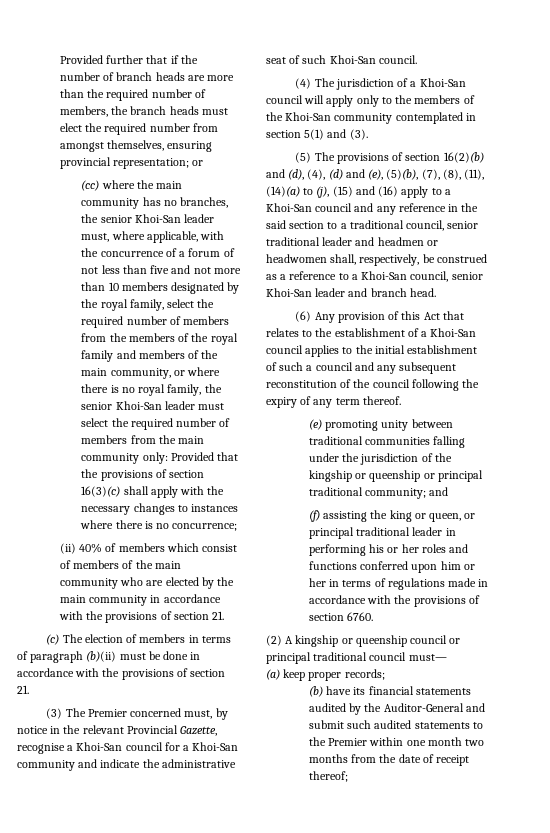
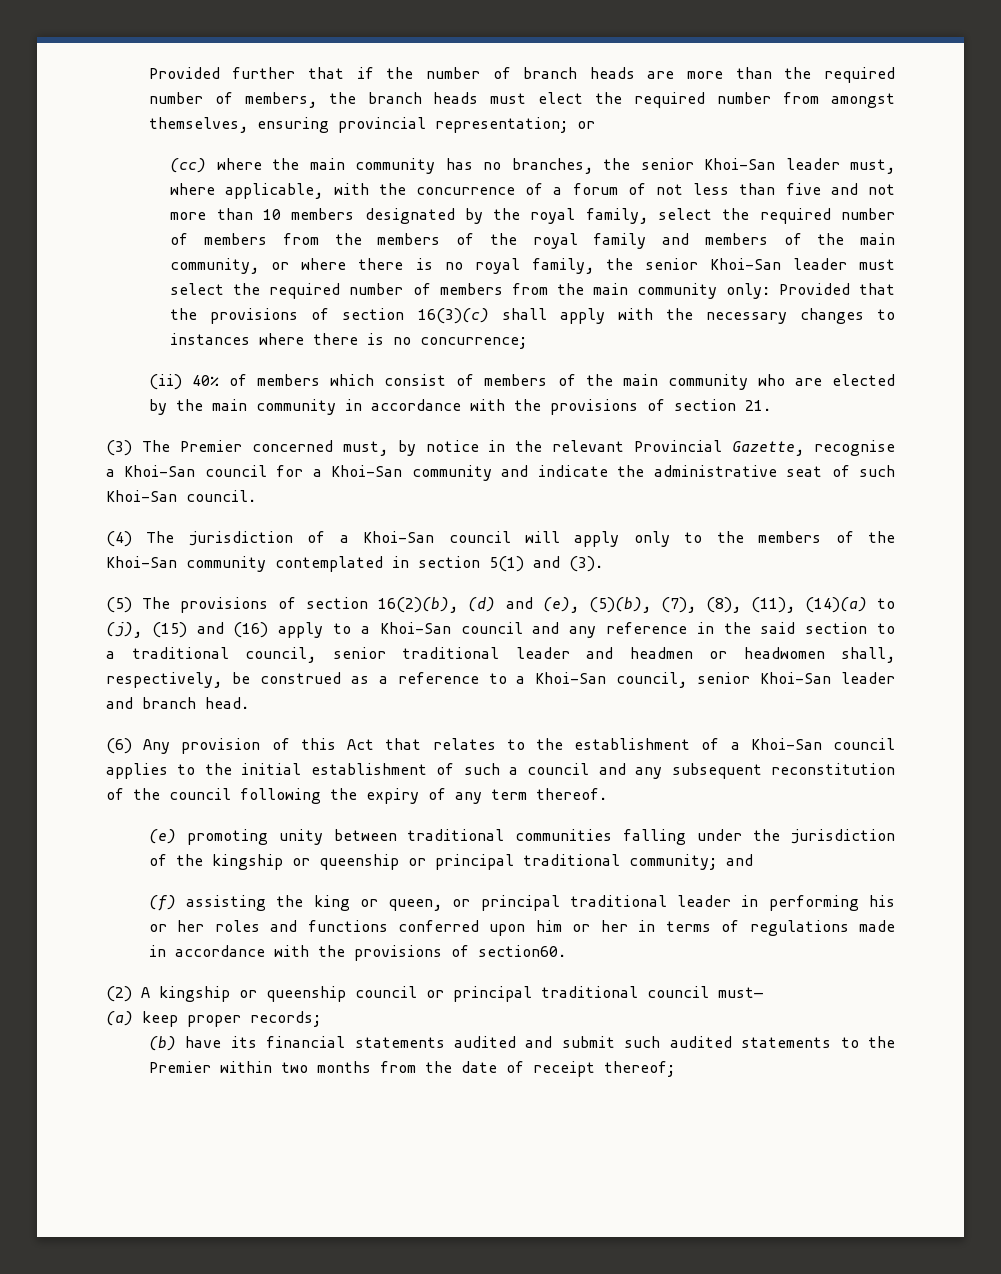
- (c) The election of members in terms of paragraph (b)(ii) must be done in accordance with the provisions of section 21.
- (5) The provisions of section 16(2)(b) and (d), (4), (d) and (e), (5)(b), (7), (8), (11), (14)(a) to (j), (15) and (16) apply to a Khoi-San council and any reference in the said section to a traditional council, senior traditional leader and headmen or headwomen shall, respectively, be construed as a reference to a Khoi-San council, senior Khoi-San leader and branch head.
+ (5) The provisions of section 16(2)(b), (d) and (e), (5)(b), (7), (8), (11), (14)(a) to (j), (15) and (16) apply to a Khoi-San council and any reference in the said section to a traditional council, senior traditional leader and headmen or headwomen shall, respectively, be construed as a reference to a Khoi-San council, senior Khoi-San leader and branch head.
- (f) assisting the king or queen, or principal traditional leader in performing his or her roles and functions conferred upon him or her in terms of regulations made in accordance with the provisions of section 6760.
+ (f) assisting the king or queen, or principal traditional leader in performing his or her roles and functions conferred upon him or her in terms of regulations made in accordance with the provisions of section60.
- (b) have its financial statements audited by the Auditor-General and submit such audited statements to the Premier within one month two months from the date of receipt thereof;
+ (b) have its financial statements audited and submit such audited statements to the Premier within two months from the date of receipt thereof;

